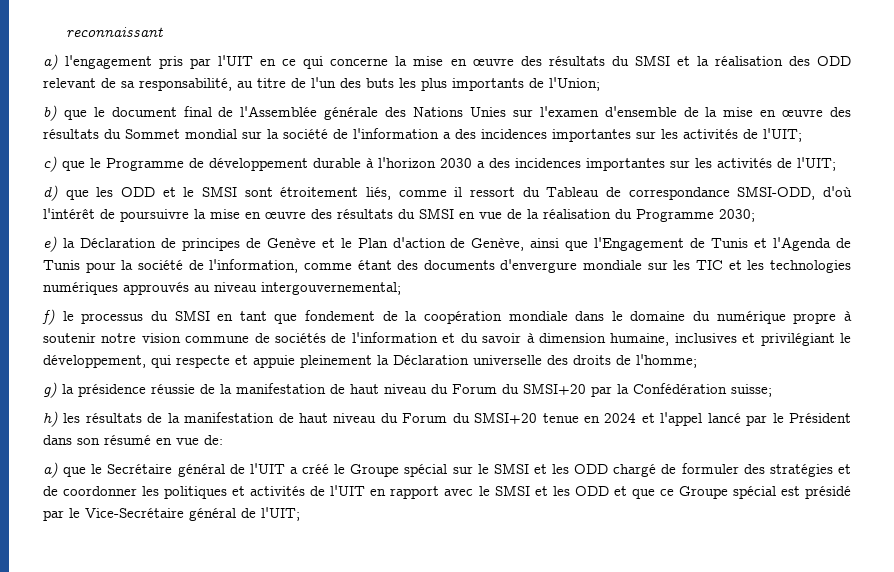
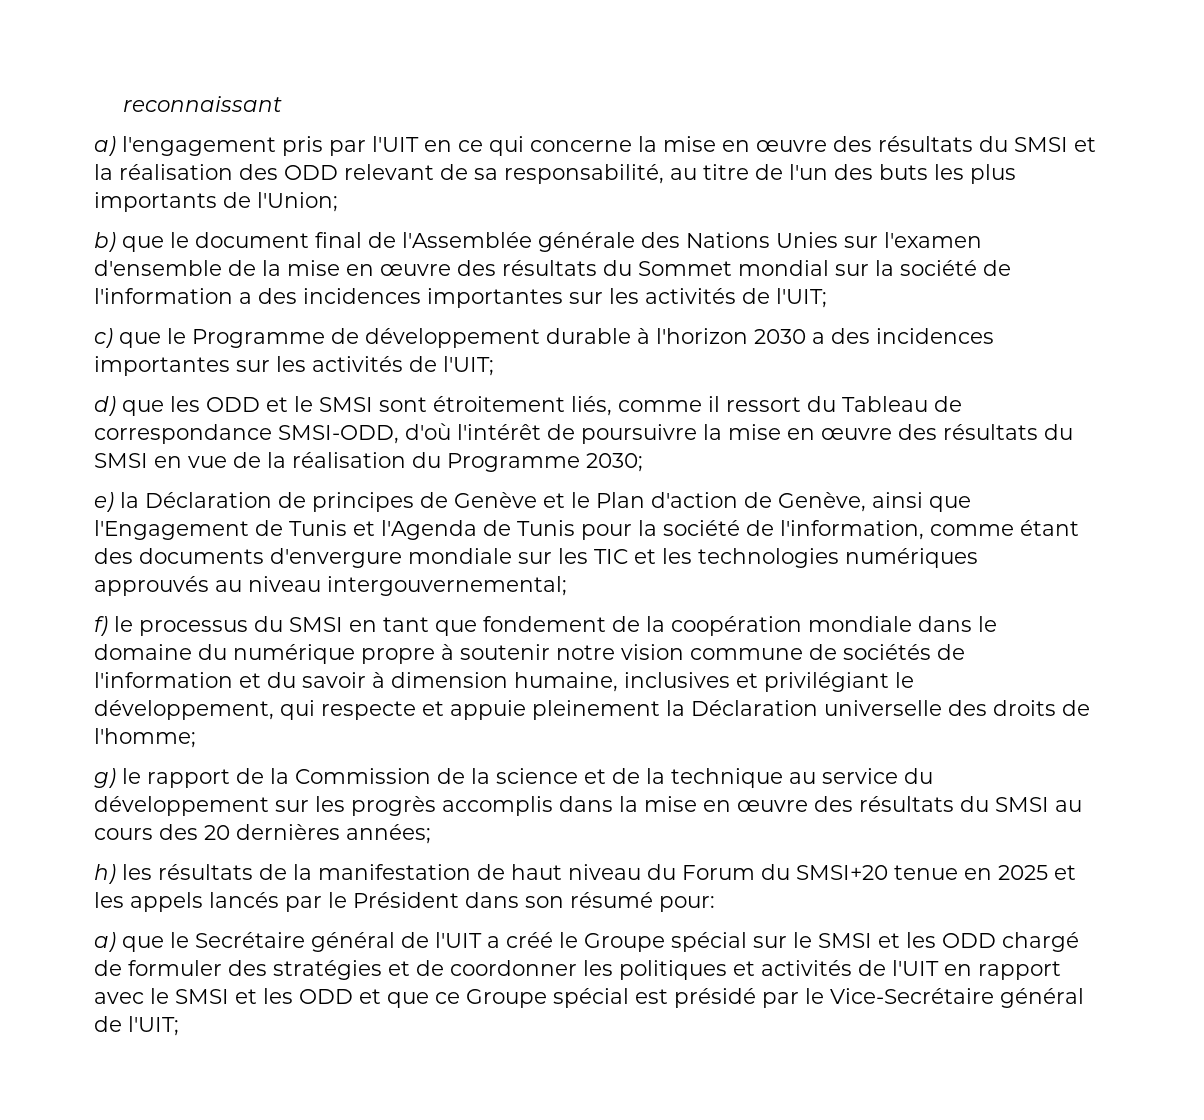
- g) la présidence réussie de la manifestation de haut niveau du Forum du SMSI+20 par la Confédération suisse;
+ g) le rapport de la Commission de la science et de la technique au service du développement sur les progrès accomplis dans la mise en œuvre des résultats du SMSI au cours des 20 dernières années;
- h) les résultats de la manifestation de haut niveau du Forum du SMSI+20 tenue en 2024 et l'appel lancé par le Président dans son résumé en vue de:
+ h) les résultats de la manifestation de haut niveau du Forum du SMSI+20 tenue en 2025 et les appels lancés par le Président dans son résumé pour:

